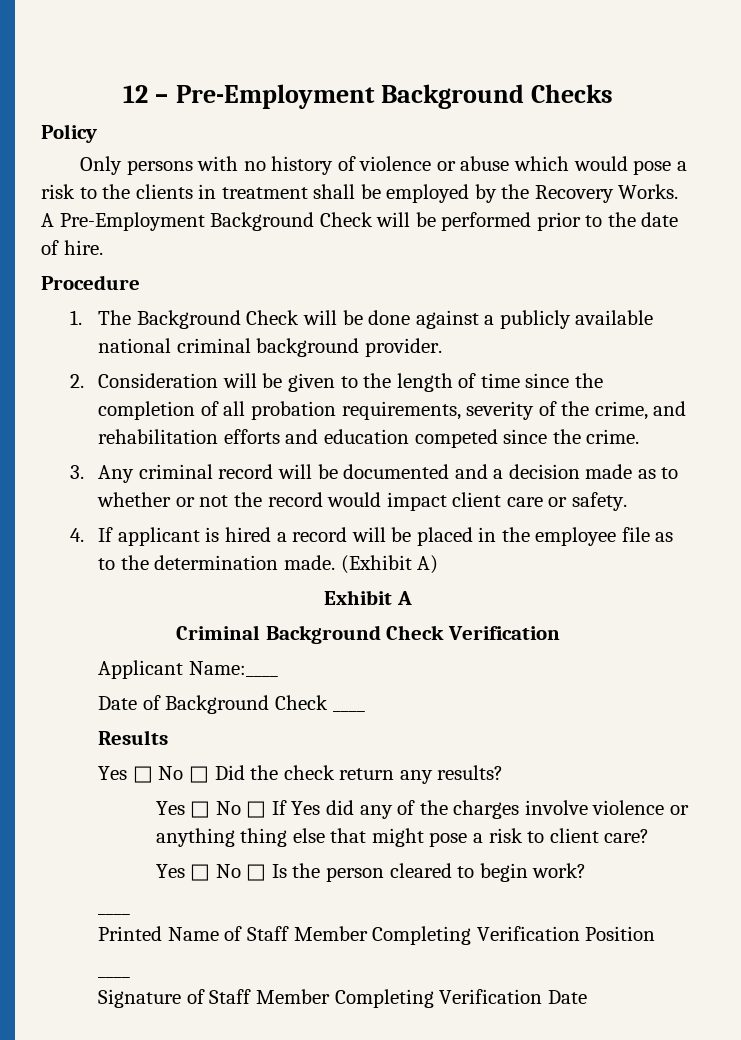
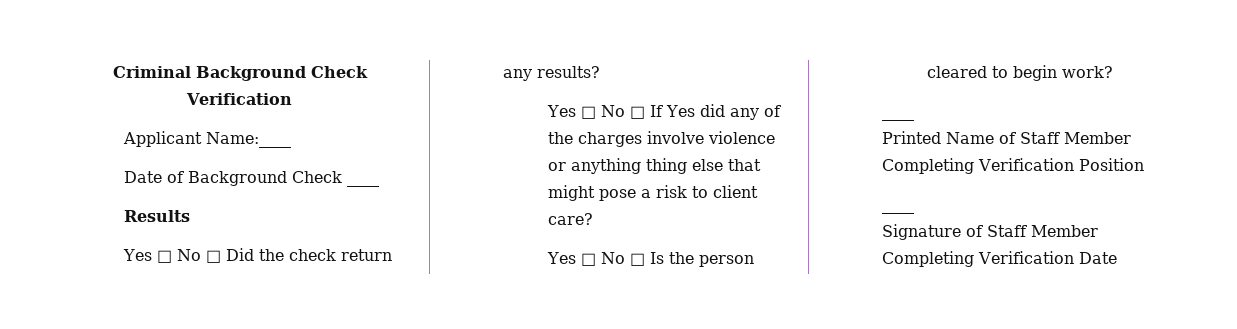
- 12 – Pre-Employment Background Checks
- Policy
- Only persons with no history of violence or abuse which would pose a risk to the clients in treatment shall be employed by the Recovery Works. A Pre-Employment Background Check will be performed prior to the date of hire.
- Procedure
- 1. The Background Check will be done against a publicly available national criminal background provider.
- 2. Consideration will be given to the length of time since the completion of all probation requirements, severity of the crime, and rehabilitation efforts and education competed since the crime.
- 3. Any criminal record will be documented and a decision made as to whether or not the record would impact client care or safety.
- 4. If applicant is hired a record will be placed in the employee file as to the determination made. (Exhibit A)
- Exhibit A

